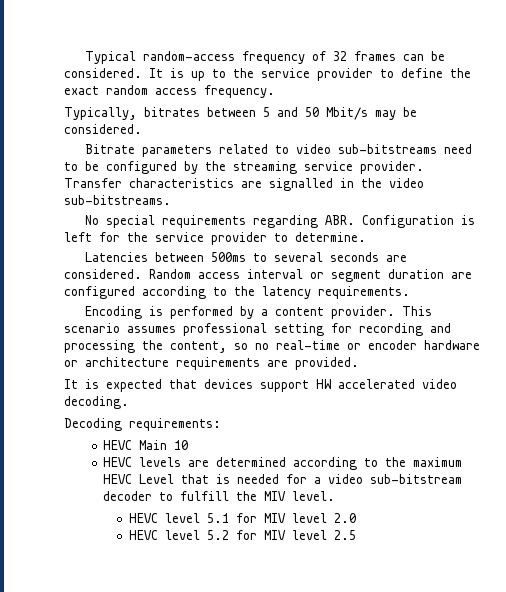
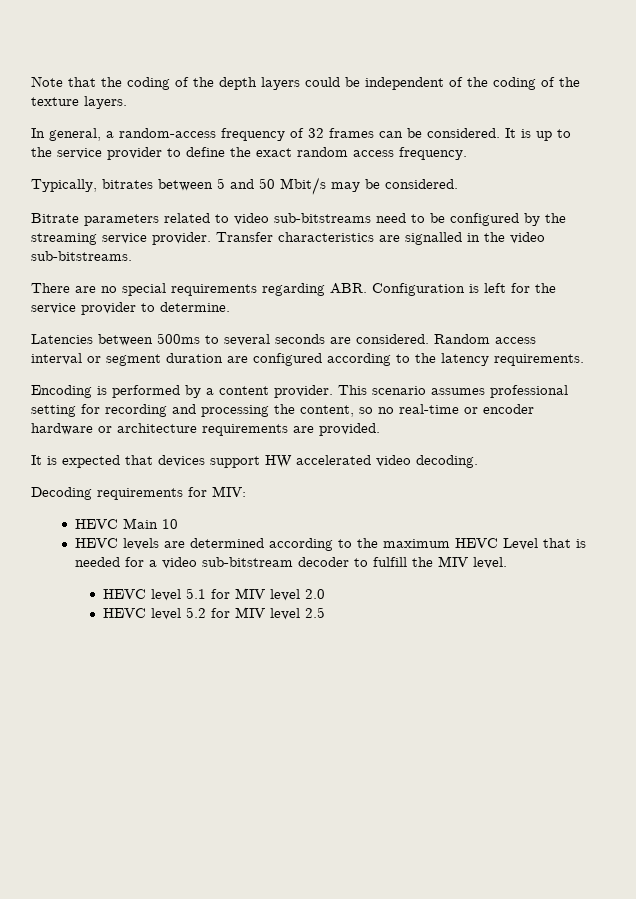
- Typical random-access frequency of 32 frames can be considered.
+ Note that the coding of the depth layers could be independent of the coding of the texture layers.
+ In general, a random-access frequency of 32 frames can be considered.
- No special requirements regarding ABR. Configuration is left for the service provider to determine.
+ There are no special requirements regarding ABR. Configuration is left for the service provider to determine.
- Decoding requirements:
+ Decoding requirements for MIV:

